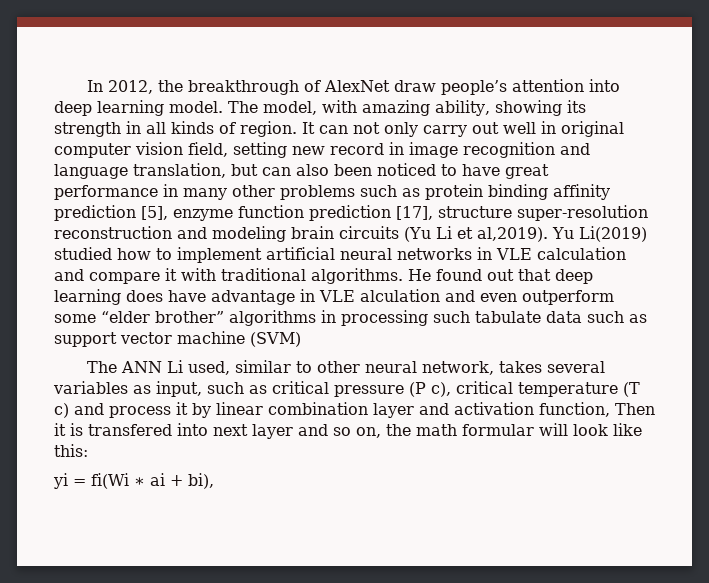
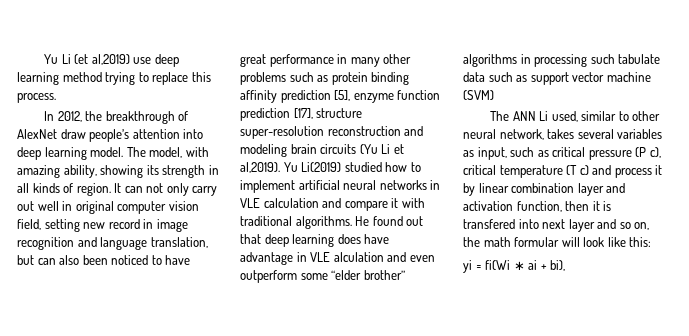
+ Yu Li (et al,2019) use deep learning method trying to replace this process.
- The ANN Li used, similar to other neural network, takes several variables as input, such as critical pressure (P c), critical temperature (T c) and process it by linear combination layer and activation function, Then it is transfered into next layer and so on, the math formular will look like this:
+ The ANN Li used, similar to other neural network, takes several variables as input, such as critical pressure (P c), critical temperature (T c) and process it by linear combination layer and activation function, then it is transfered into next layer and so on, the math formular will look like this:

